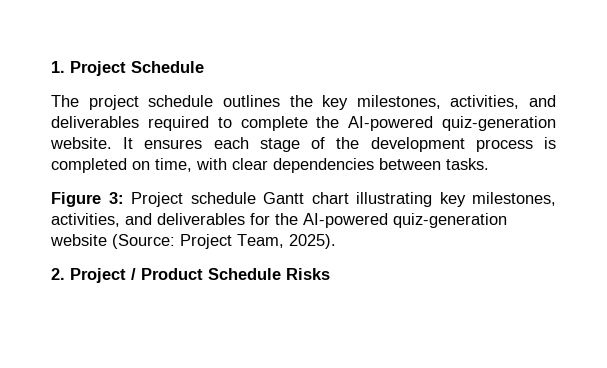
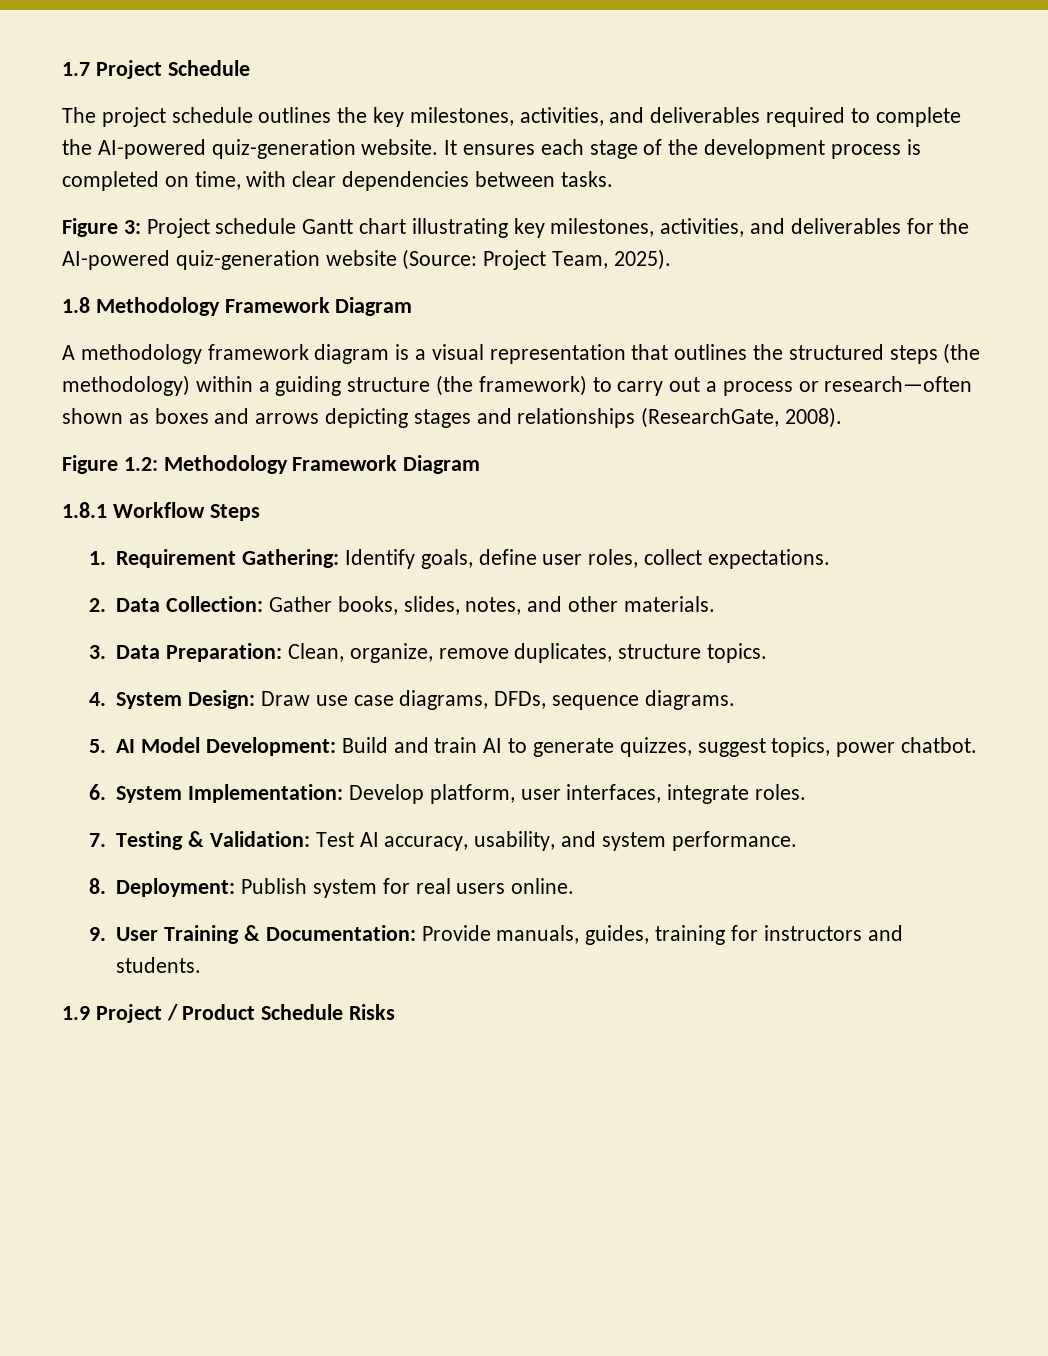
- 1. Project Schedule
+ 1.7 Project Schedule
- 2. Project / Product Schedule Risks
+ 1.8 Methodology Framework Diagram
+ A methodology framework diagram is a visual representation that outlines the structured steps (the methodology) within a guiding structure (the framework) to carry out a process or research—often shown as boxes and arrows depicting stages and relationships (ResearchGate, 2008).
+ Figure 1.2: Methodology Framework Diagram
+ 1.8.1 Workflow Steps
+ 1. Requirement Gathering: Identify goals, define user roles, collect expectations.
+ 2. Data Collection: Gather books, slides, notes, and other materials.
+ 3. Data Preparation: Clean, organize, remove duplicates, structure topics.
+ 4. System Design: Draw use case diagrams, DFDs, sequence diagrams.
+ 5. AI Model Development: Build and train AI to generate quizzes, suggest topics, power chatbot.
+ 6. System Implementation: Develop platform, user interfaces, integrate roles.
+ 7. Testing & Validation: Test AI accuracy, usability, and system performance.
+ 8. Deployment: Publish system for real users online.
+ 9. User Training & Documentation: Provide manuals, guides, training for instructors and students.
+ 1.9 Project / Product Schedule Risks

